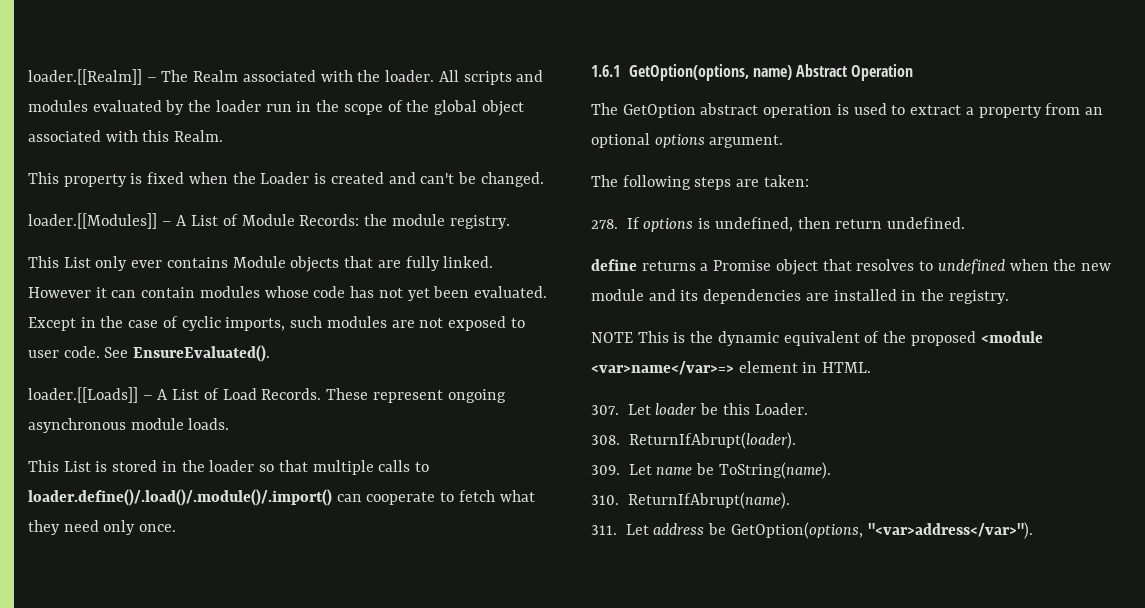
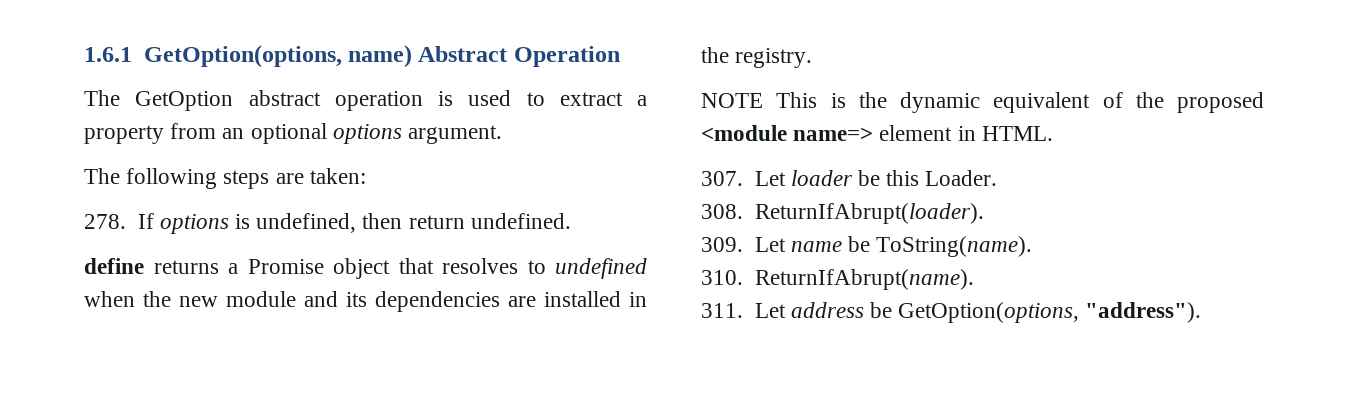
- loader.[[Realm]] – The Realm associated with the loader. All scripts and modules evaluated by the loader run in the scope of the global object associated with this Realm.
- This property is fixed when the Loader is created and can't be changed.
- loader.[[Modules]] – A List of Module Records: the module registry.
- This List only ever contains Module objects that are fully linked. However it can contain modules whose code has not yet been evaluated. Except in the case of cyclic imports, such modules are not exposed to user code. See EnsureEvaluated().
- loader.[[Loads]] – A List of Load Records. These represent ongoing asynchronous module loads.
- This List is stored in the loader so that multiple calls to loader.define()/.load()/.module()/.import() can cooperate to fetch what they need only once.
- NOTE This is the dynamic equivalent of the proposed <module <var>name</var>=> element in HTML.
+ NOTE This is the dynamic equivalent of the proposed <module name=> element in HTML.
- 311. Let address be GetOption(options, "<var>address</var>").
+ 311. Let address be GetOption(options, "address").

